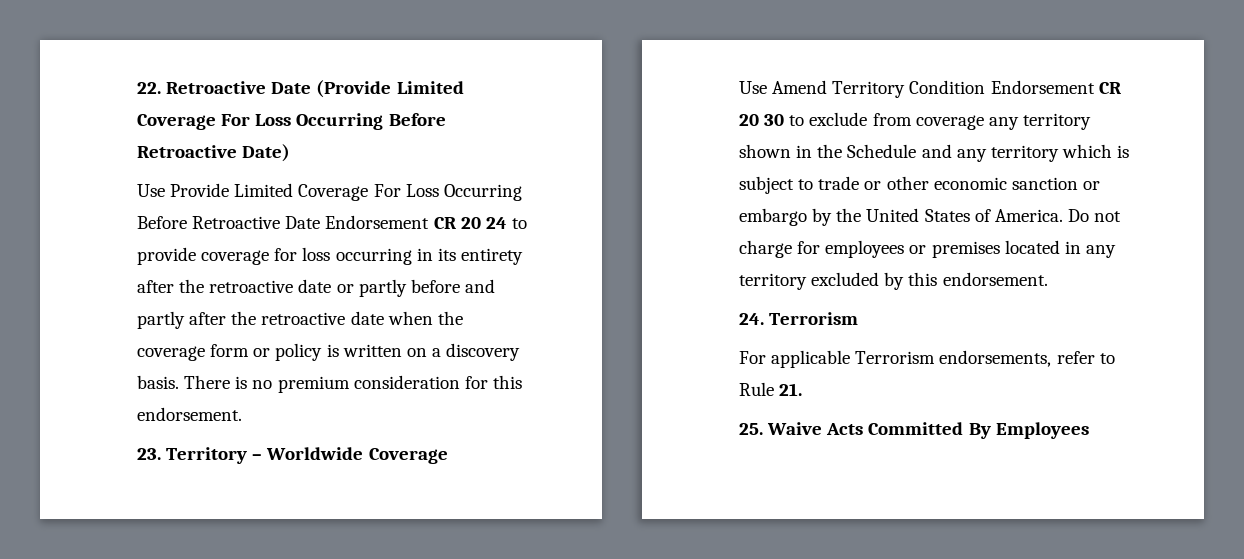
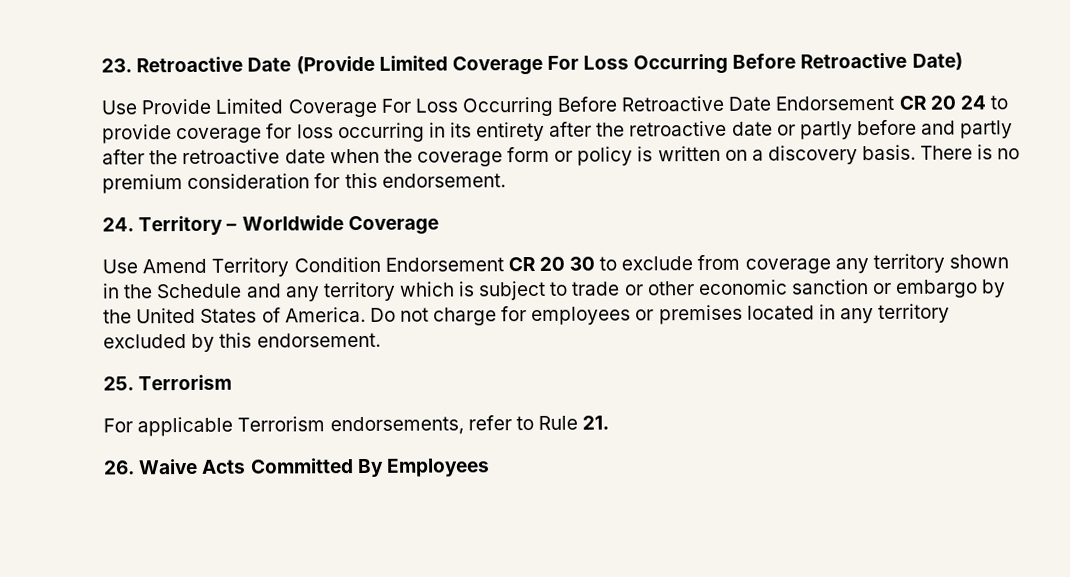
- 22. Retroactive Date (Provide Limited Coverage For Loss Occurring Before Retroactive Date)
+ 23. Retroactive Date (Provide Limited Coverage For Loss Occurring Before Retroactive Date)
- 23. Territory – Worldwide Coverage
+ 24. Territory – Worldwide Coverage
- 24. Terrorism
+ 25. Terrorism
- 25. Waive Acts Committed By Employees
+ 26. Waive Acts Committed By Employees

